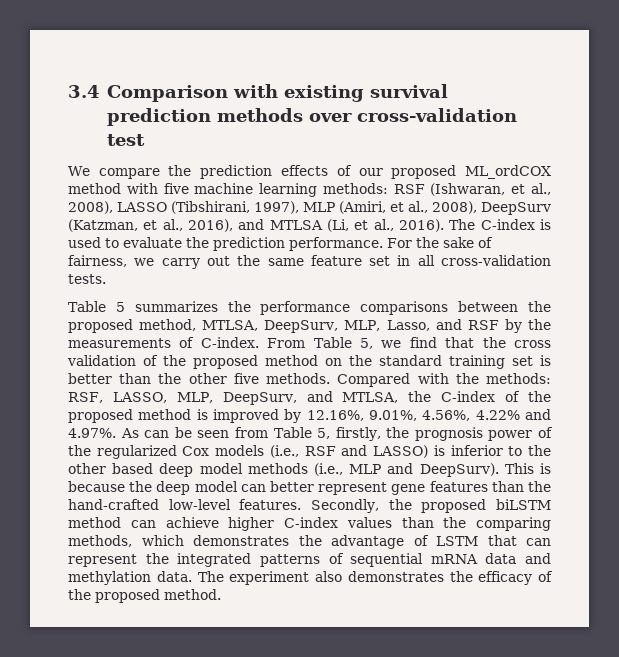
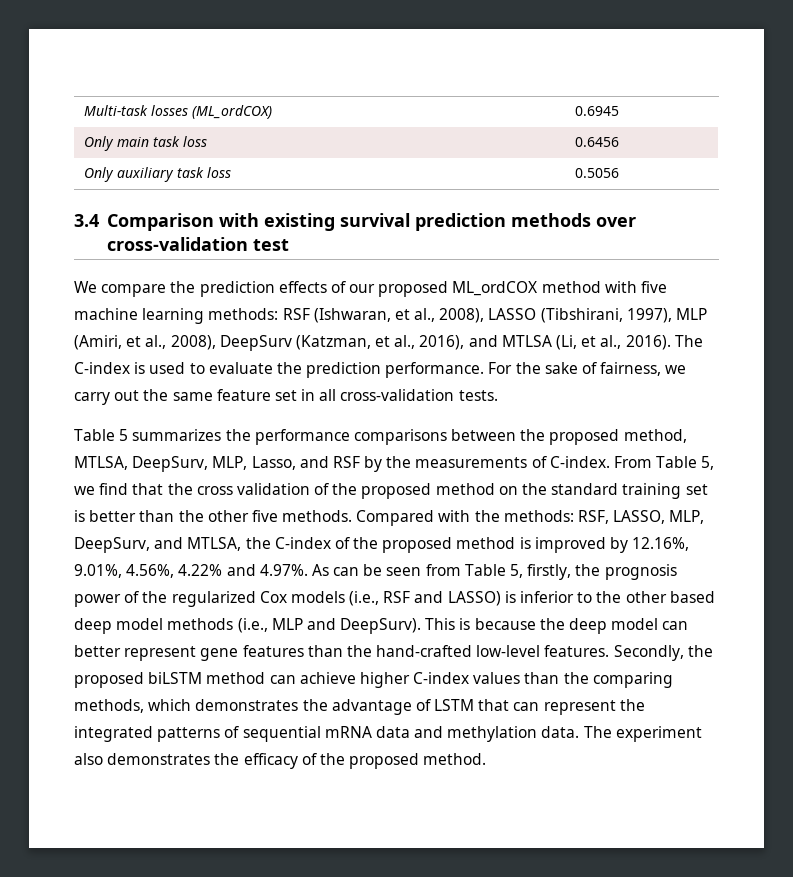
+ Multi-task losses (ML_ordCOX) | 0.6945
+ Only main task loss | 0.6456
+ Only auxiliary task loss | 0.5056

